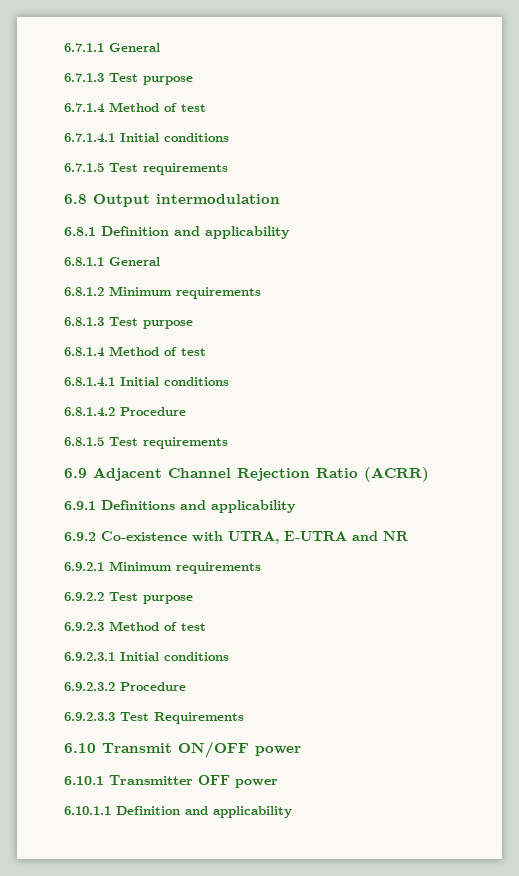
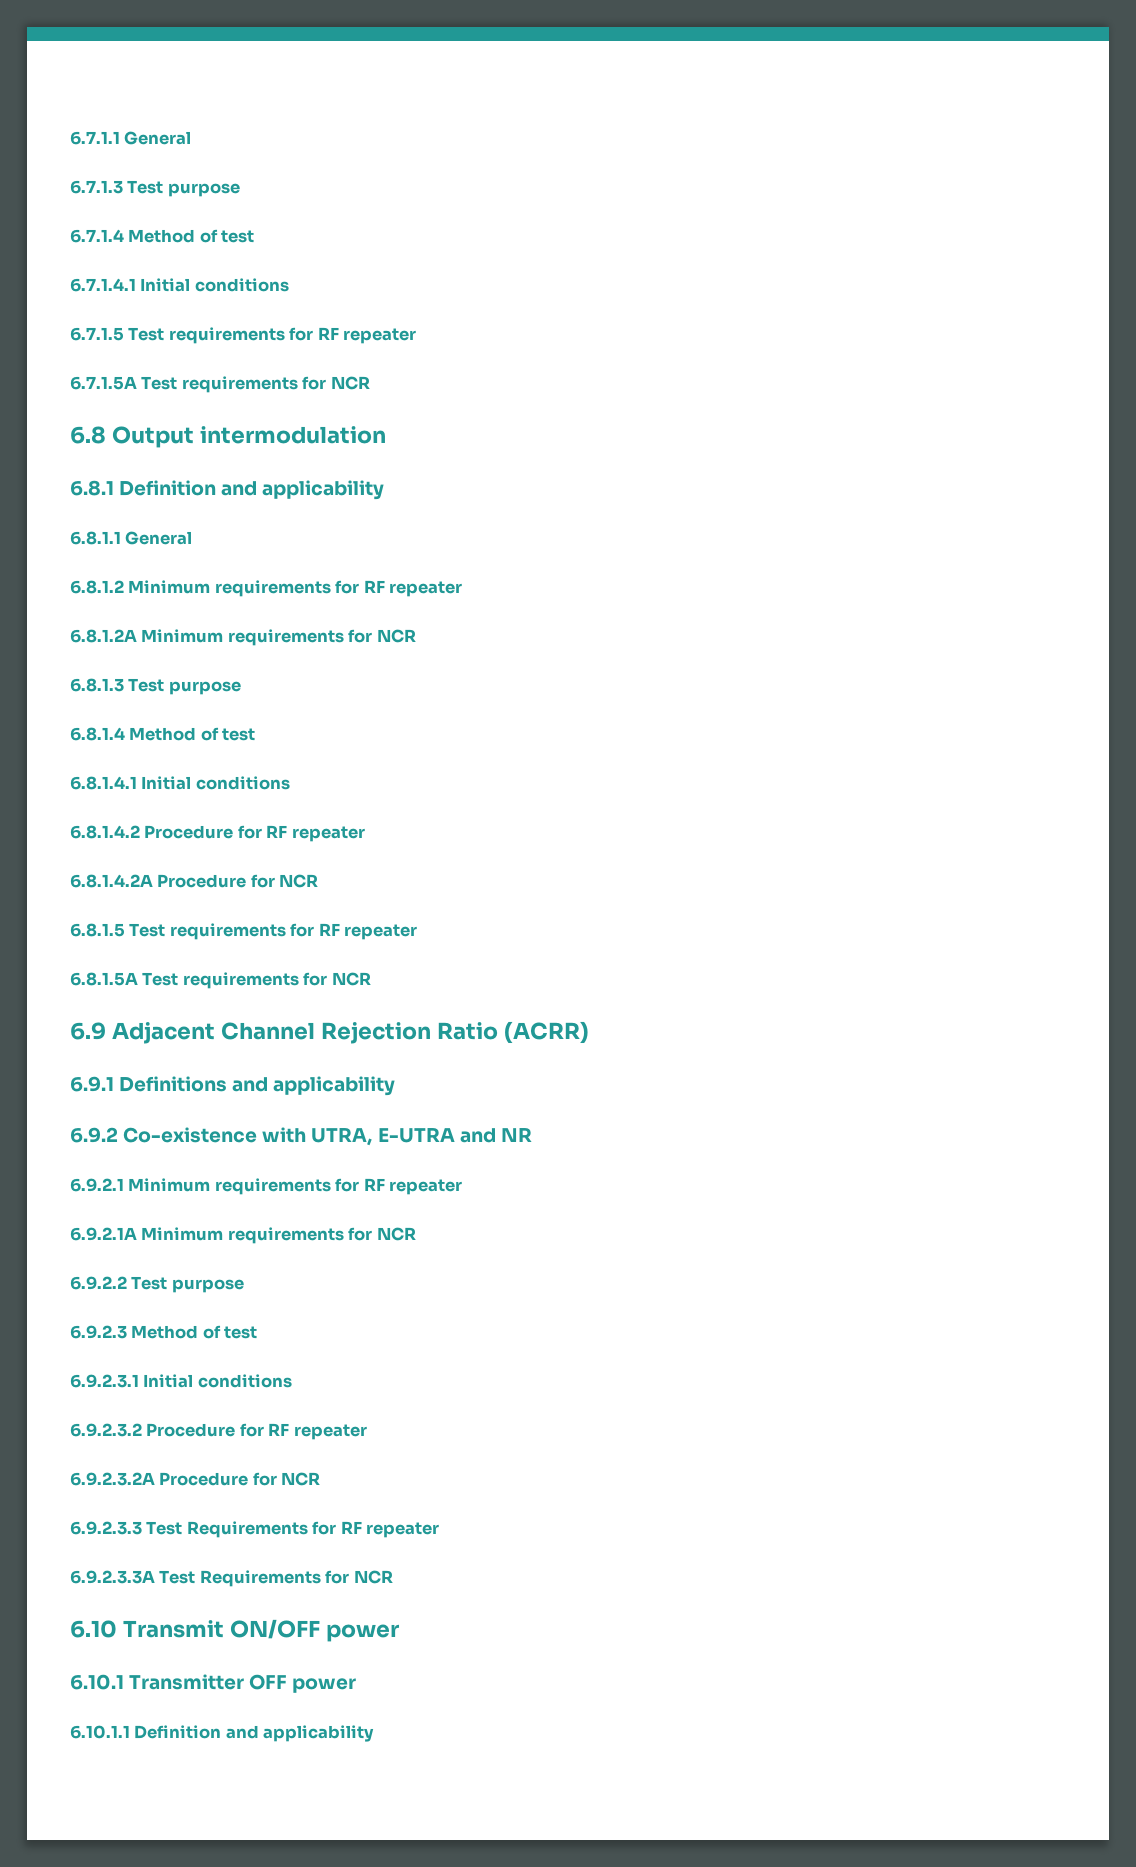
- 6.7.1.5 Test requirements
+ 6.7.1.5 Test requirements for RF repeater
+ 6.7.1.5A Test requirements for NCR
- 6.8.1.2 Minimum requirements
+ 6.8.1.2 Minimum requirements for RF repeater
+ 6.8.1.2A Minimum requirements for NCR
- 6.8.1.4.2 Procedure
- 6.8.1.5 Test requirements
+ 6.8.1.4.2 Procedure for RF repeater
+ 6.8.1.4.2A Procedure for NCR
+ 6.8.1.5 Test requirements for RF repeater
+ 6.8.1.5A Test requirements for NCR
- 6.9.2.1 Minimum requirements
+ 6.9.2.1 Minimum requirements for RF repeater
+ 6.9.2.1A Minimum requirements for NCR
- 6.9.2.3.2 Procedure
- 6.9.2.3.3 Test Requirements
+ 6.9.2.3.2 Procedure for RF repeater
+ 6.9.2.3.2A Procedure for NCR
+ 6.9.2.3.3 Test Requirements for RF repeater
+ 6.9.2.3.3A Test Requirements for NCR

